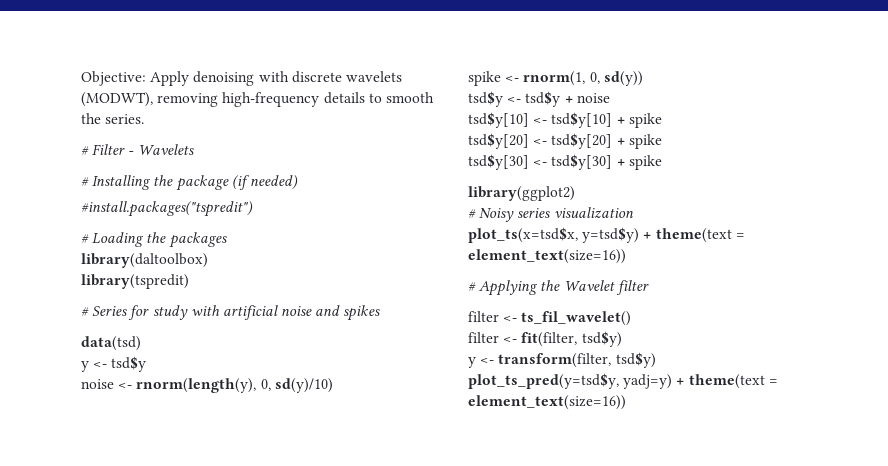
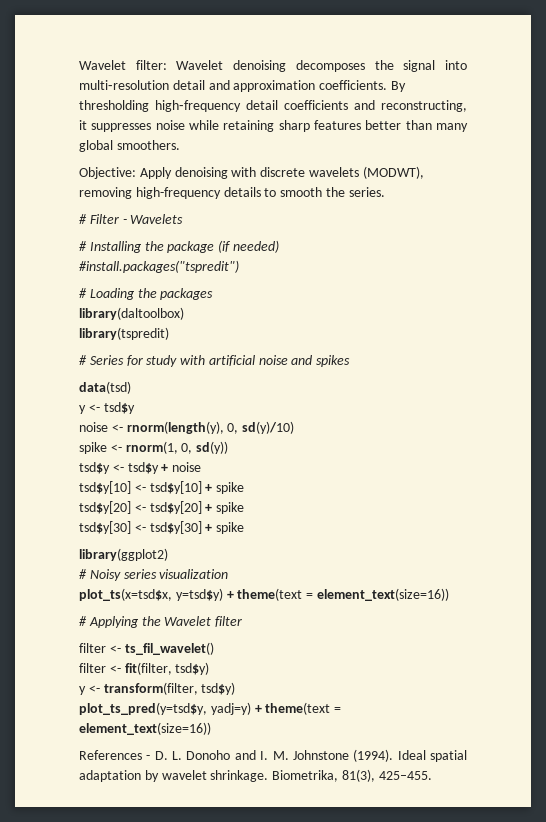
+ Wavelet filter: Wavelet denoising decomposes the signal into multi‑resolution detail and approximation coefficients. By thresholding high‑frequency detail coefficients and reconstructing, it suppresses noise while retaining sharp features better than many global smoothers.
+ References - D. L. Donoho and I. M. Johnstone (1994). Ideal spatial adaptation by wavelet shrinkage. Biometrika, 81(3), 425–455.

